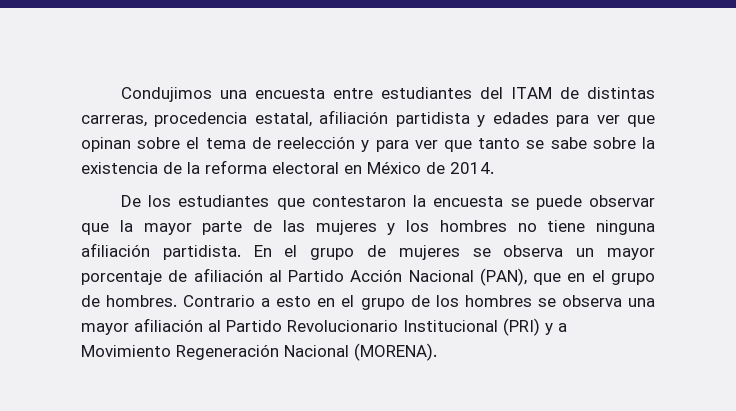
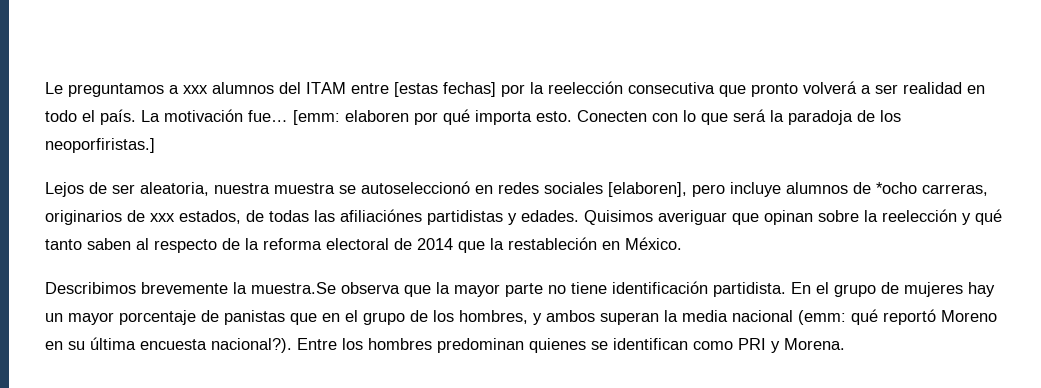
- Condujimos una encuesta entre estudiantes del ITAM de distintas carreras, procedencia estatal, afiliación partidista y edades para ver que opinan sobre el tema de reelección y para ver que tanto se sabe sobre la existencia de la reforma electoral en México de 2014.
- De los estudiantes que contestaron la encuesta se puede observar que la mayor parte de las mujeres y los hombres no tiene ninguna afiliación partidista.
+ Le preguntamos a xxx alumnos del ITAM entre [estas fechas] por la reelección consecutiva que pronto volverá a ser realidad en todo el país. La motivación fue… [emm: elaboren por qué importa esto. Conecten con lo que será la paradoja de los neoporfiristas.]
+ Lejos de ser aleatoria, nuestra muestra se autoseleccionó en redes sociales [elaboren], pero incluye alumnos de *ocho carreras, originarios de xxx estados, de todas las afiliaciónes partidistas y edades. Quisimos averiguar que opinan sobre la reelección y qué tanto saben al respecto de la reforma electoral de 2014 que la restableción en México.
+ Describimos brevemente la muestra.Se observa que la mayor parte no tiene identificación partidista.
- En el grupo de mujeres se observa un mayor porcentaje de afiliación al Partido Acción Nacional (PAN), que en el grupo de hombres. Contrario a esto en el grupo de los hombres se observa una mayor afiliación al Partido Revolucionario Institucional (PRI) y a Movimiento Regeneración Nacional (MORENA).
+ En el grupo de mujeres hay un mayor porcentaje de panistas que en el grupo de los hombres, y ambos superan la media nacional (emm: qué reportó Moreno en su última encuesta nacional?). Entre los hombres predominan quienes se identifican como PRI y Morena.

